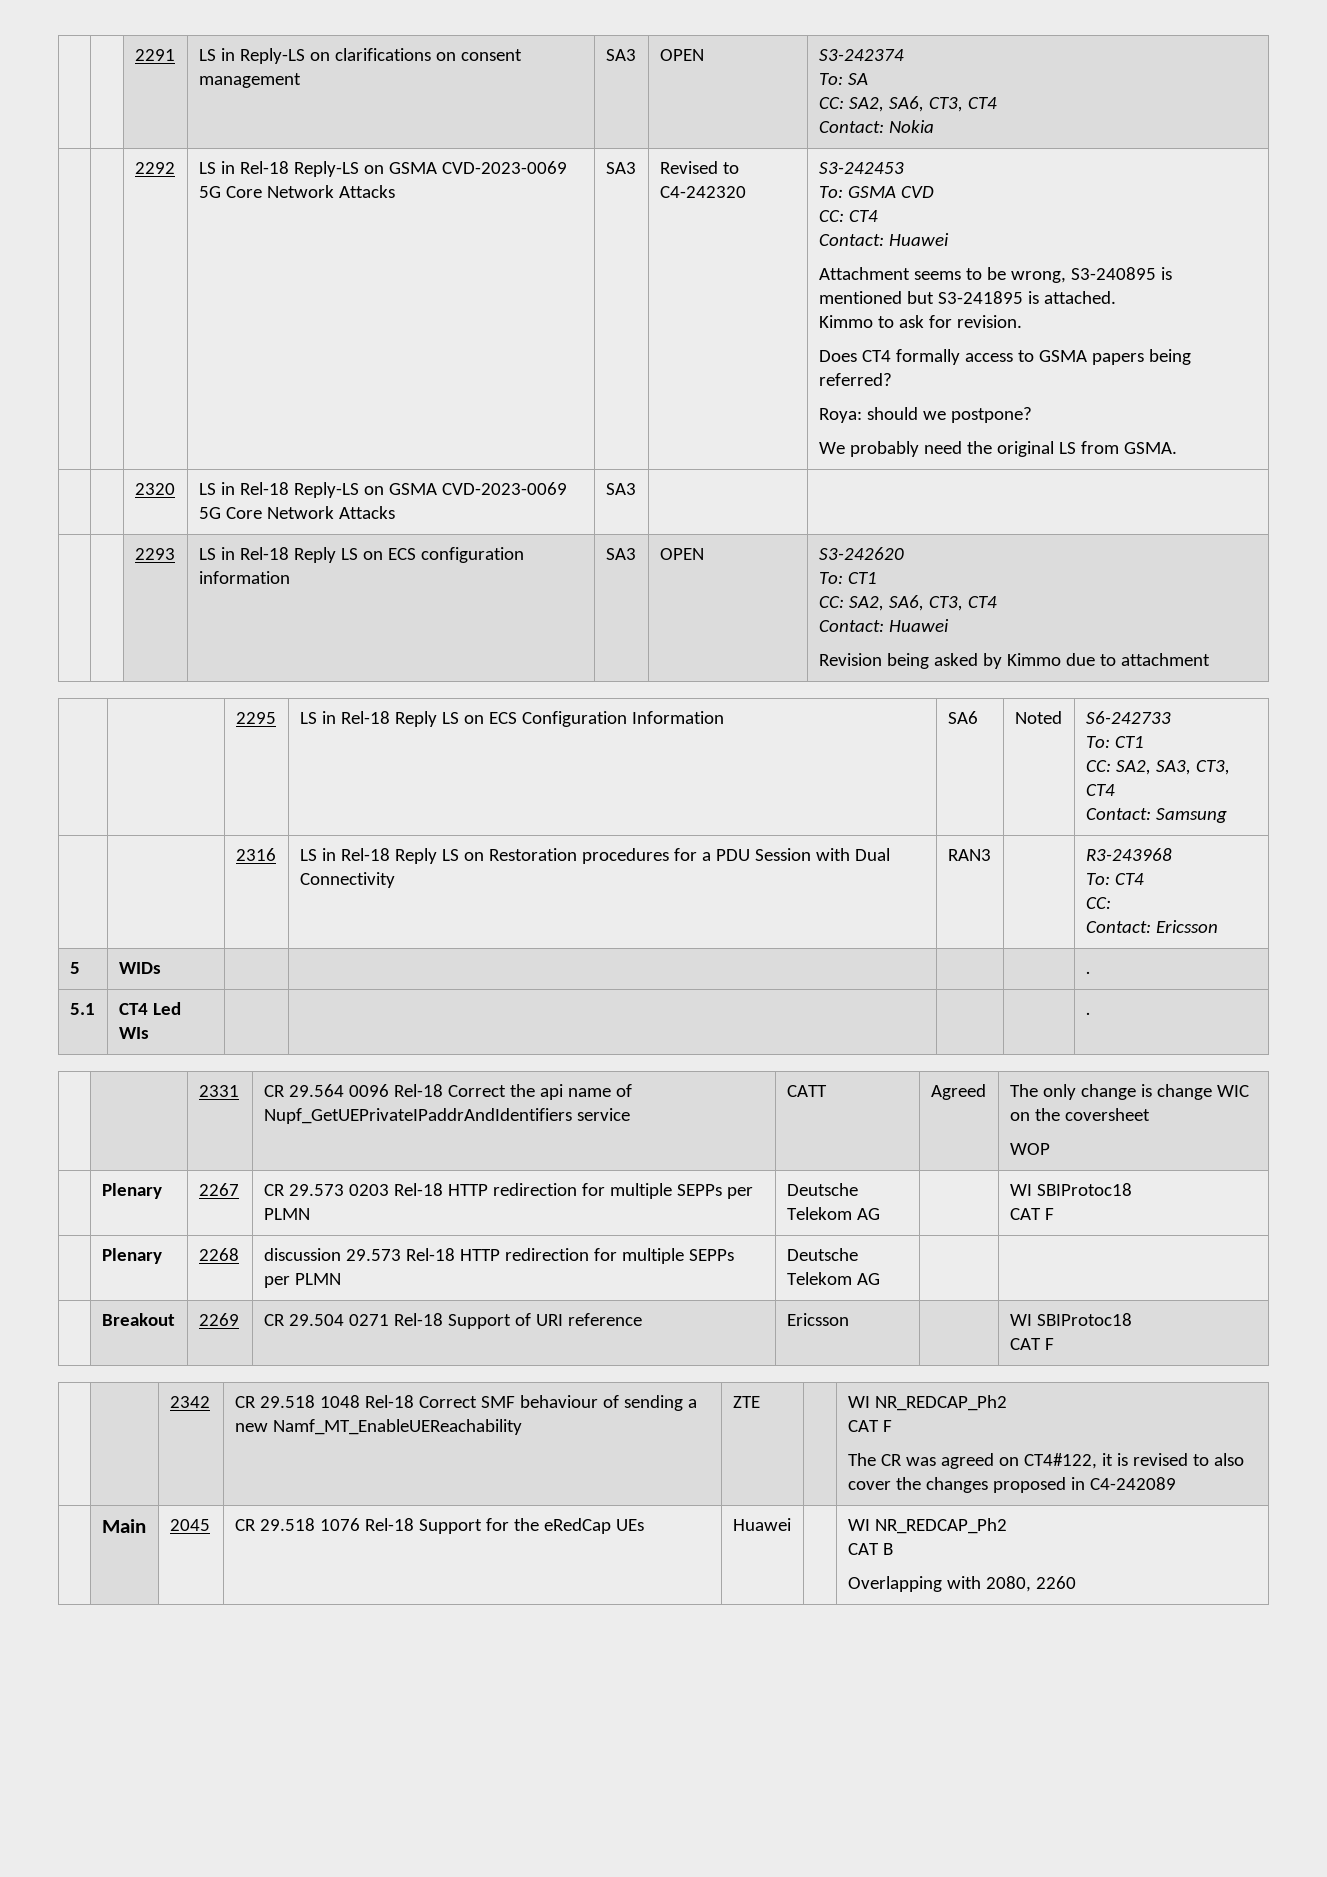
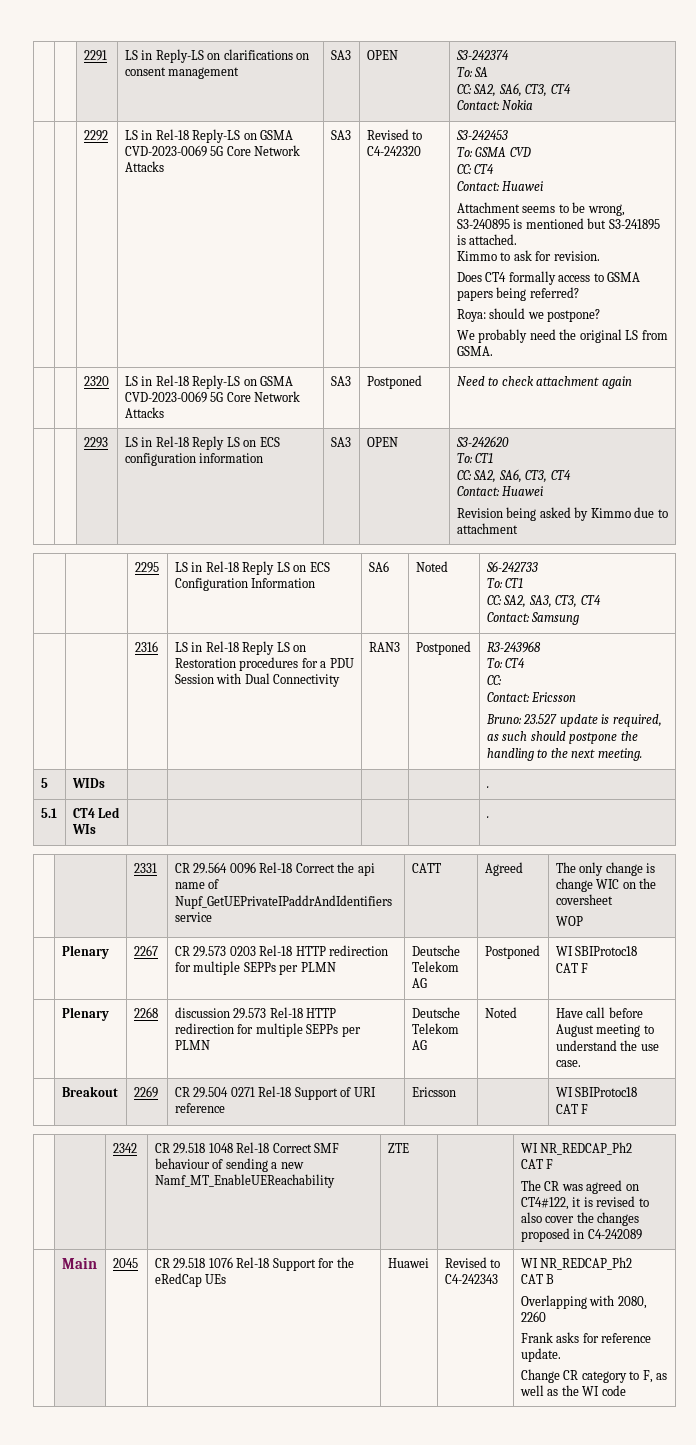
- | | 2320 | LS in Rel-18 Reply-LS on GSMA CVD-2023-0069 5G Core Network Attacks | SA3 | |
+ | | 2320 | LS in Rel-18 Reply-LS on GSMA CVD-2023-0069 5G Core Network Attacks | SA3 | Postponed | Need to check attachment again
- | | 2316 | LS in Rel-18 Reply LS on Restoration procedures for a PDU Session with Dual Connectivity | RAN3 | | R3-243968
+ | | 2316 | LS in Rel-18 Reply LS on Restoration procedures for a PDU Session with Dual Connectivity | RAN3 | Postponed | R3-243968
  To: CT4
  CC:
  Contact: Ericsson
+ Bruno: 23.527 update is required, as such should postpone the handling to the next meeting.
- | Plenary | 2267 | CR 29.573 0203 Rel-18 HTTP redirection for multiple SEPPs per PLMN | Deutsche Telekom AG | | WI SBIProtoc18
+ | Plenary | 2267 | CR 29.573 0203 Rel-18 HTTP redirection for multiple SEPPs per PLMN | Deutsche Telekom AG | Postponed | WI SBIProtoc18
- | Plenary | 2268 | discussion 29.573 Rel-18 HTTP redirection for multiple SEPPs per PLMN | Deutsche Telekom AG | |
+ | Plenary | 2268 | discussion 29.573 Rel-18 HTTP redirection for multiple SEPPs per PLMN | Deutsche Telekom AG | Noted | Have call before August meeting to understand the use case.
- | Main | 2045 | CR 29.518 1076 Rel-18 Support for the eRedCap UEs | Huawei | | WI NR_REDCAP_Ph2
+ | Main | 2045 | CR 29.518 1076 Rel-18 Support for the eRedCap UEs | Huawei | Revised to C4-242343 | WI NR_REDCAP_Ph2
  CAT B
  Overlapping with 2080, 2260
+ Frank asks for reference update.
+ Change CR category to F, as well as the WI code

